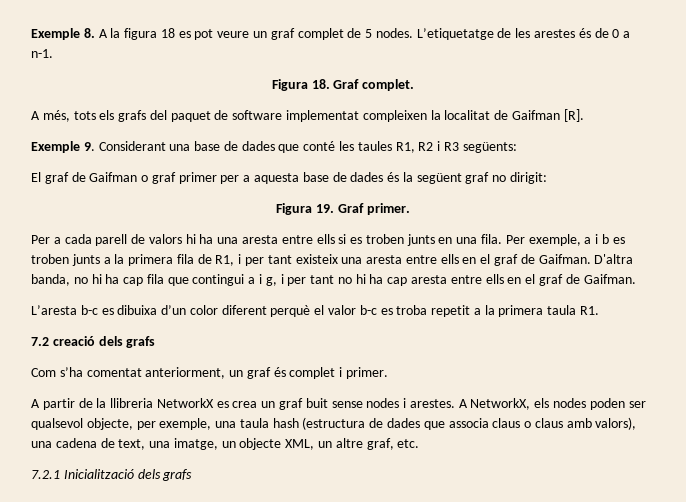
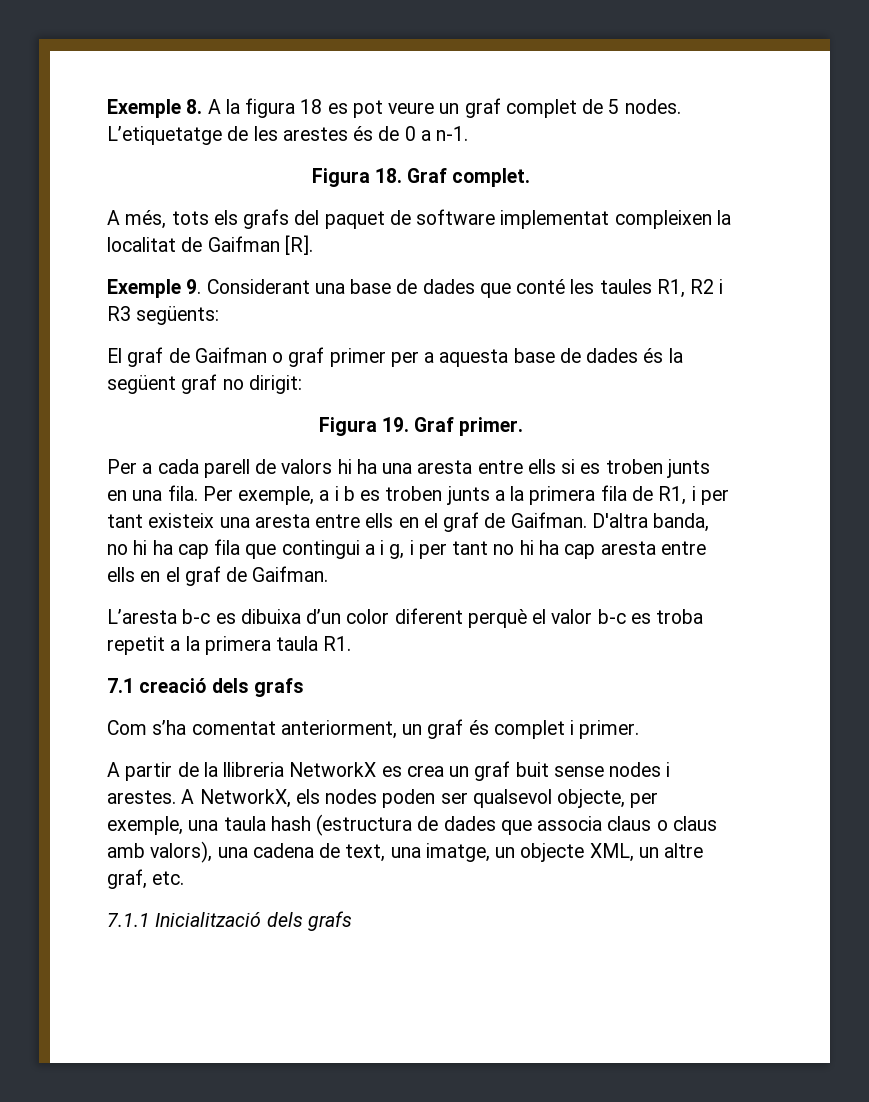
- 7.2 creació dels grafs
+ 7.1 creació dels grafs
- 7.2.1 Inicialització dels grafs
+ 7.1.1 Inicialització dels grafs

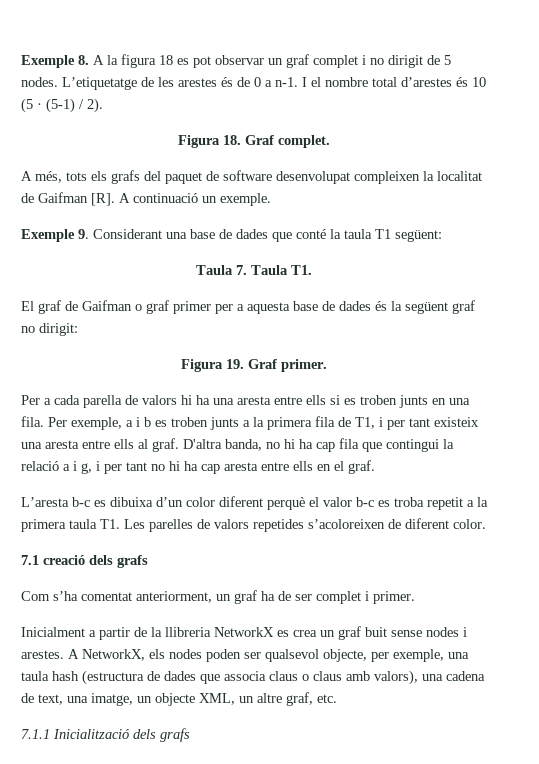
- Exemple 8. A la figura 18 es pot veure un graf complet de 5 nodes.
+ Exemple 8. A la figura 18 es pot observar un graf complet i no dirigit de 5 nodes.
+ I el nombre total d’arestes és 10 (5 · (5-1) / 2).
- A més, tots els grafs del paquet de software implementat compleixen la localitat de Gaifman [R].
+ A més, tots els grafs del paquet de software desenvolupat compleixen la localitat de Gaifman [R]. A continuació un exemple.
- Exemple 9. Considerant una base de dades que conté les taules R1, R2 i R3 següents:
+ Exemple 9. Considerant una base de dades que conté la taula T1 següent:
+ Taula 7. Taula T1.
- Per a cada parell de valors hi ha una aresta entre ells si es troben junts en una fila.
+ Per a cada parella de valors hi ha una aresta entre ells si es troben junts en una fila.
- Per exemple, a i b es troben junts a la primera fila de R1, i per tant existeix una aresta entre ells en el graf de Gaifman.
+ Per exemple, a i b es troben junts a la primera fila de T1, i per tant existeix una aresta entre ells al graf.
- D'altra banda, no hi ha cap fila que contingui a i g, i per tant no hi ha cap aresta entre ells en el graf de Gaifman.
+ D'altra banda, no hi ha cap fila que contingui la relació a i g, i per tant no hi ha cap aresta entre ells en el graf.
- L’aresta b-c es dibuixa d’un color diferent perquè el valor b-c es troba repetit a la primera taula R1.
+ L’aresta b-c es dibuixa d’un color diferent perquè el valor b-c es troba repetit a la primera taula T1. Les parelles de valors repetides s’acoloreixen de diferent color.
- Com s’ha comentat anteriorment, un graf és complet i primer.
+ Com s’ha comentat anteriorment, un graf ha de ser complet i primer.
- A partir de la llibreria NetworkX es crea un graf buit sense nodes i arestes.
+ Inicialment a partir de la llibreria NetworkX es crea un graf buit sense nodes i arestes.

